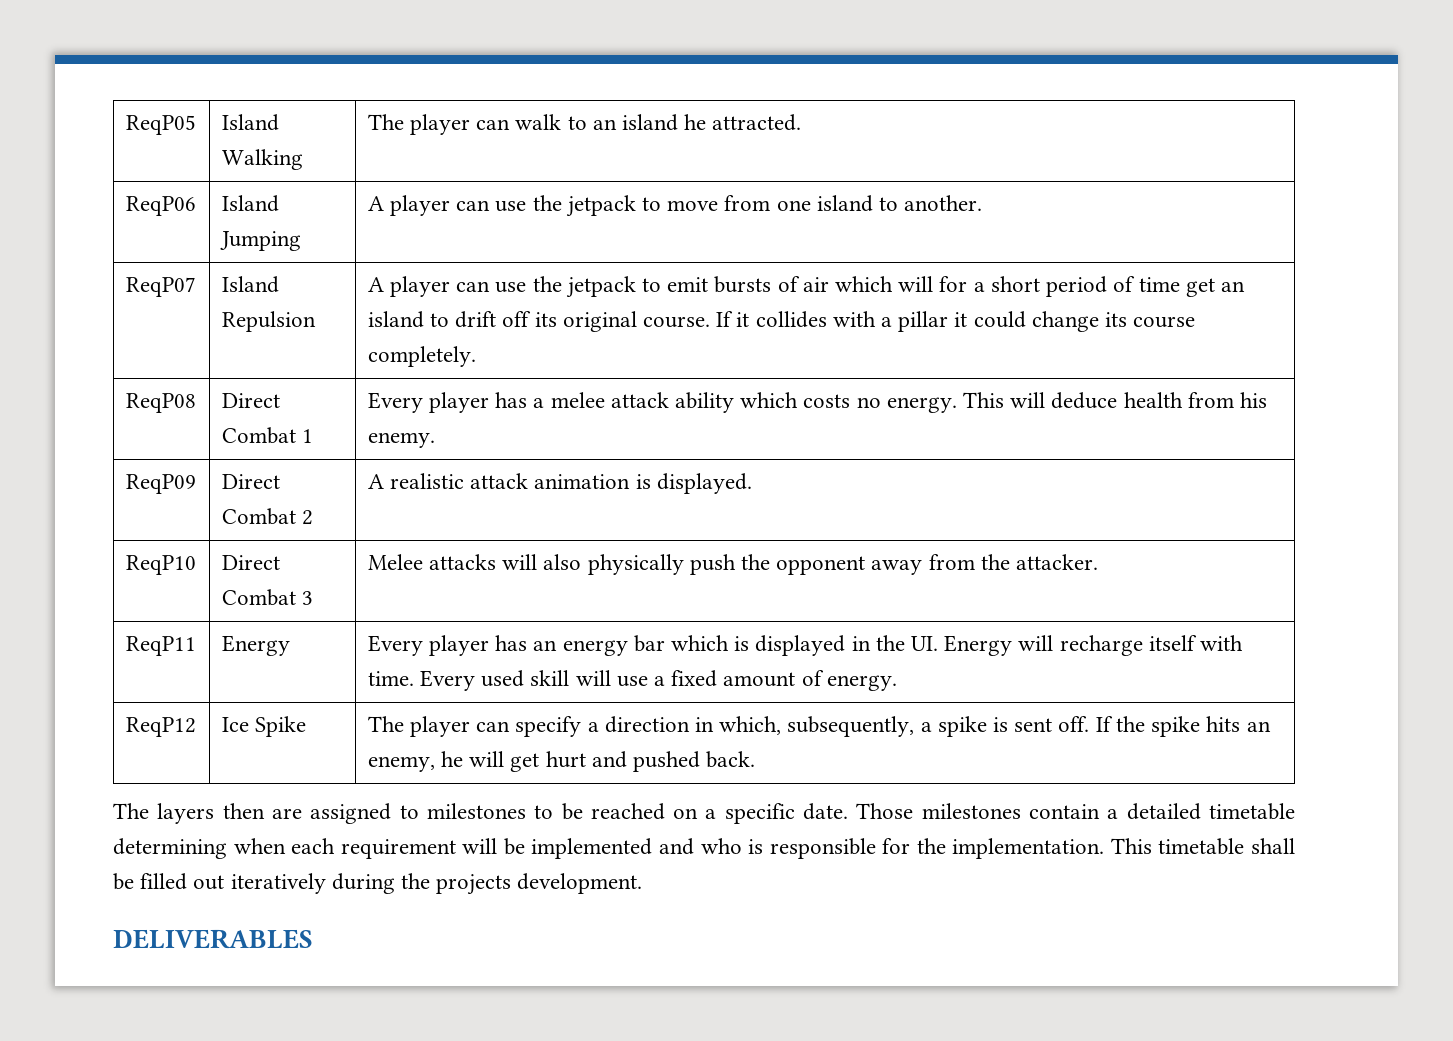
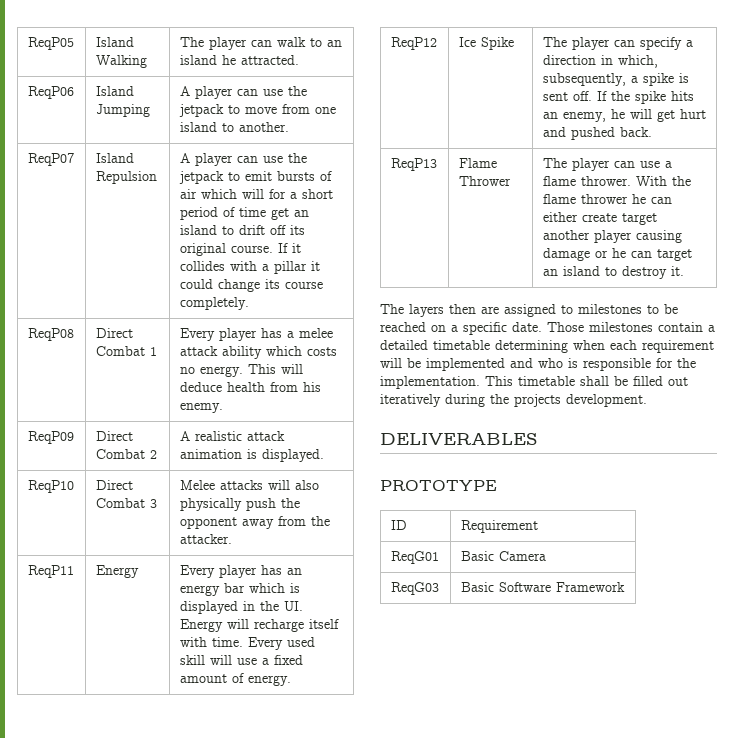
+ ReqP13 | Flame Thrower | The player can use a flame thrower. With the flame thrower he can either create target another player causing damage or he can target an island to destroy it.
+ PROTOTYPE
+ ID | Requirement
+ ReqG01 | Basic Camera
+ ReqG03 | Basic Software Framework

